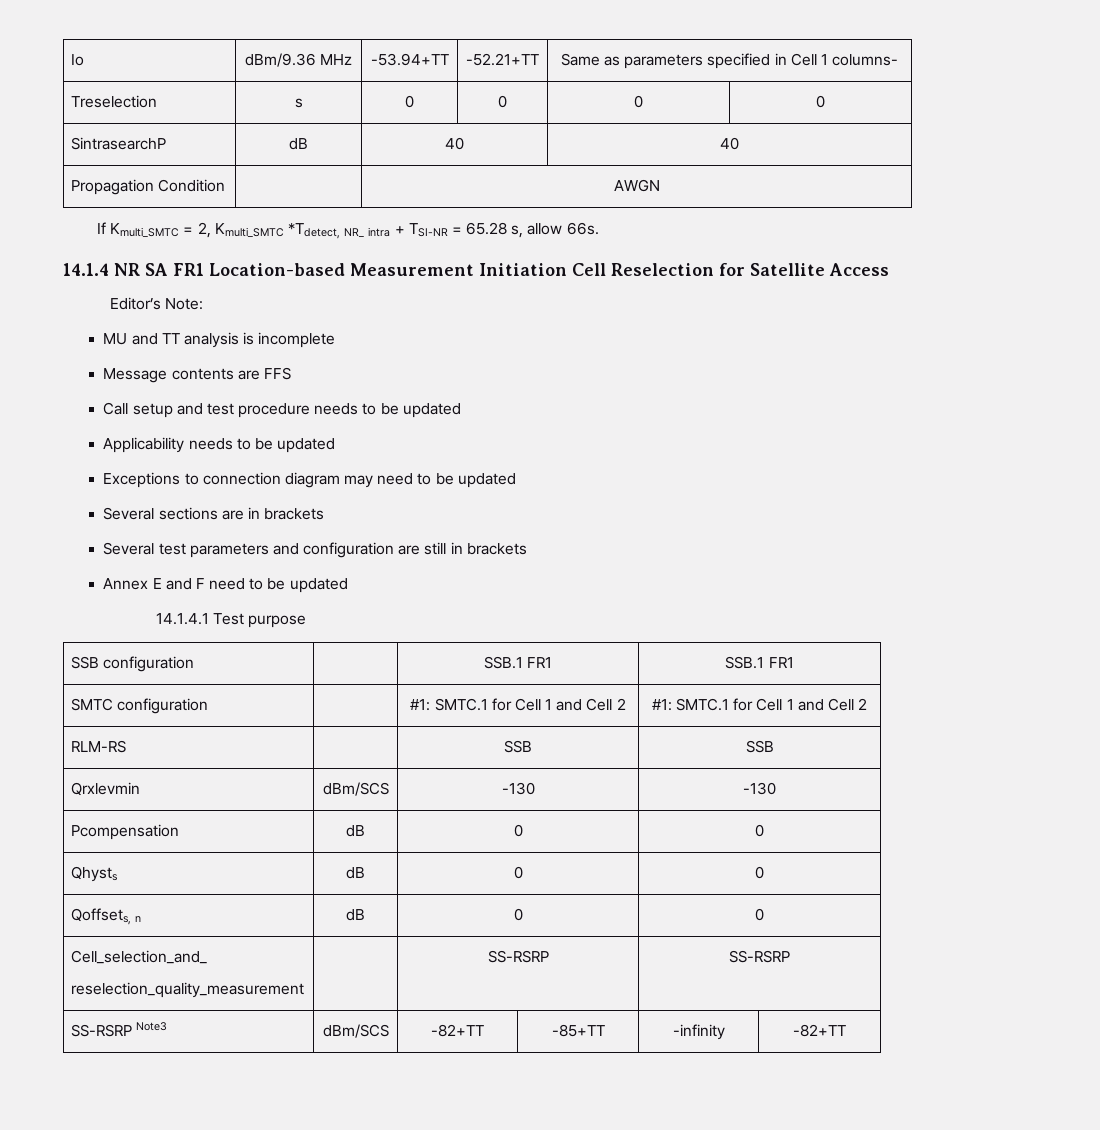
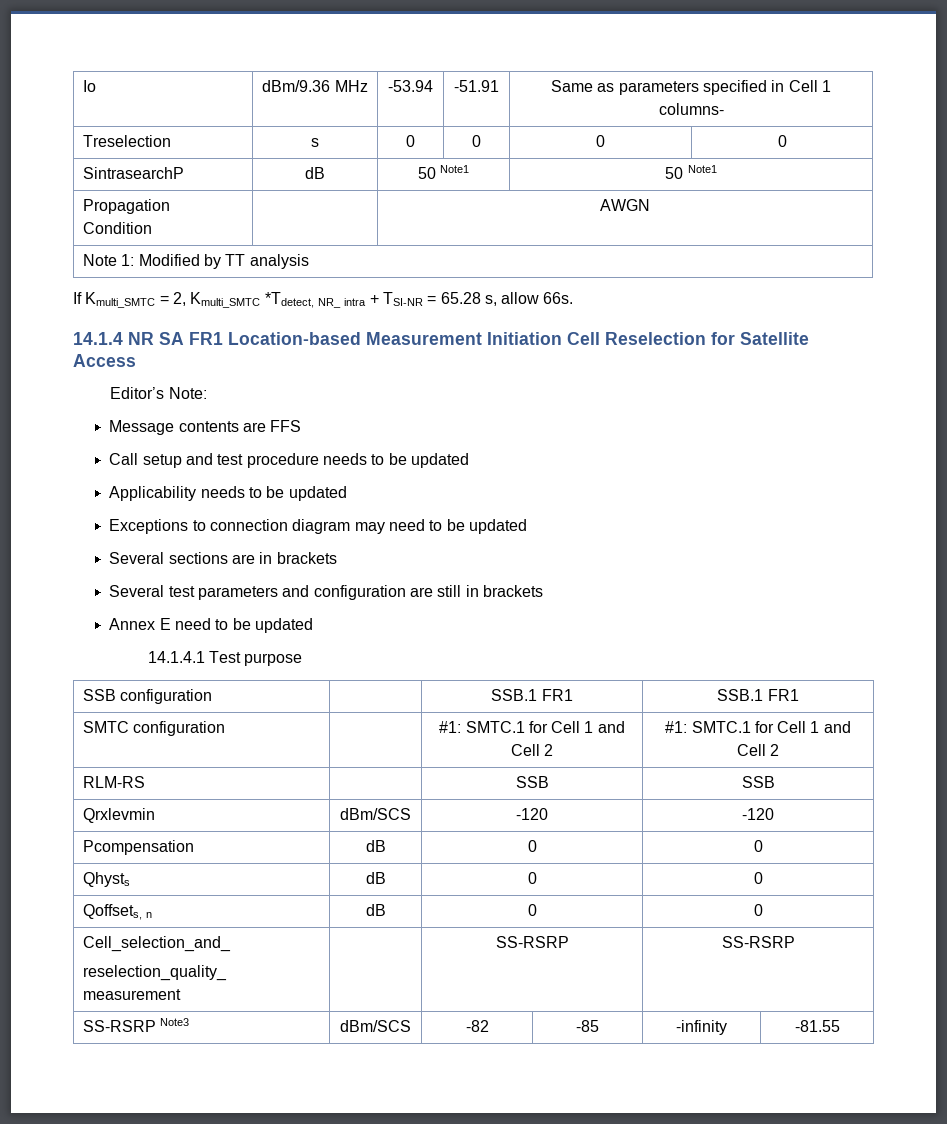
- Io | dBm/9.36 MHz | -53.94+TT | -52.21+TT | Same as parameters specified in Cell 1 columns-
+ Io | dBm/9.36 MHz | -53.94 | -51.91 | Same as parameters specified in Cell 1 columns-
- SintrasearchP | dB | 40 | 40
+ SintrasearchP | dB | 50 Note1 | 50 Note1
+ Note 1: Modified by TT analysis
- MU and TT analysis is incomplete
- Annex E and F need to be updated
+ Annex E need to be updated
- Qrxlevmin | dBm/SCS | -130 | -130
+ Qrxlevmin | dBm/SCS | -120 | -120
- SS-RSRP Note3 | dBm/SCS | -82+TT | -85+TT | -infinity | -82+TT
+ SS-RSRP Note3 | dBm/SCS | -82 | -85 | -infinity | -81.55

